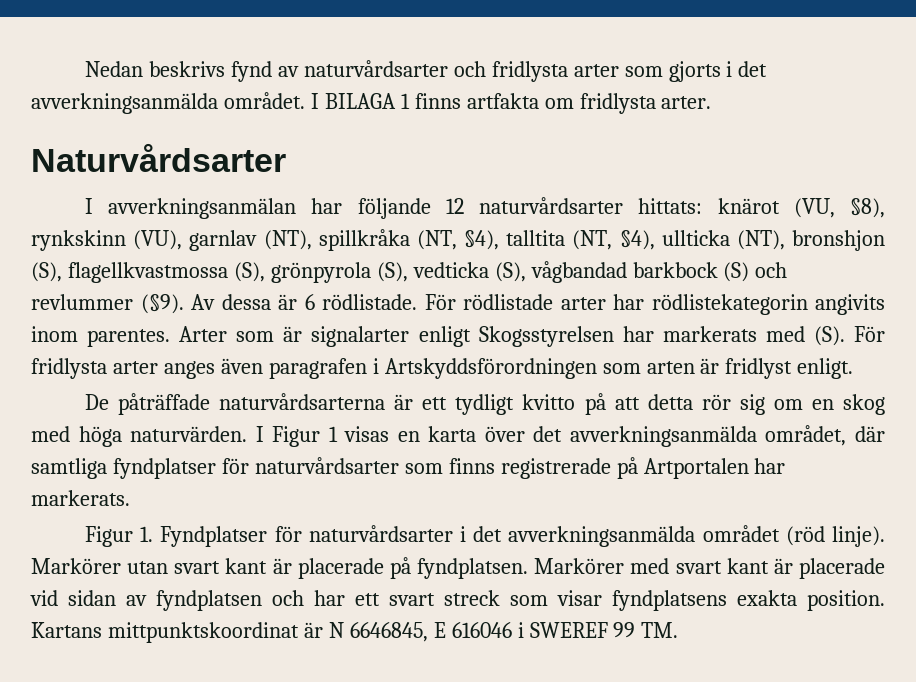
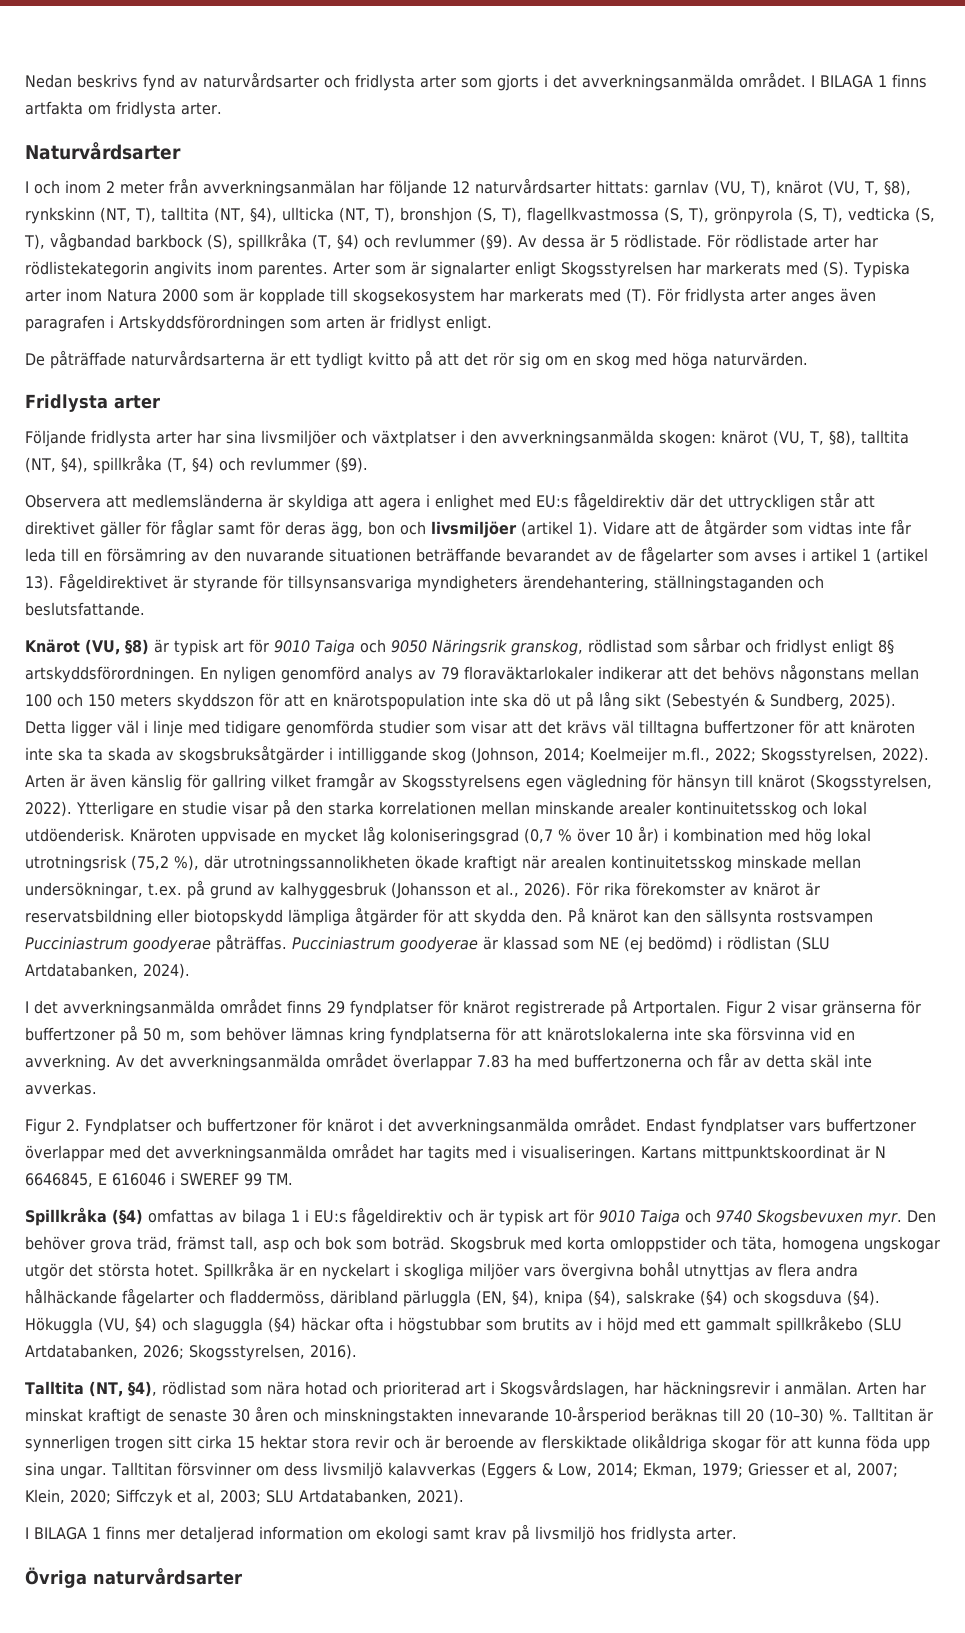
- I avverkningsanmälan har följande 12 naturvårdsarter hittats: knärot (VU, §8), rynkskinn (VU), garnlav (NT), spillkråka (NT, §4), talltita (NT, §4), ullticka (NT), bronshjon (S), flagellkvastmossa (S), grönpyrola (S), vedticka (S), vågbandad barkbock (S) och revlummer (§9).
+ I och inom 2 meter från avverkningsanmälan har följande 12 naturvårdsarter hittats: garnlav (VU, T), knärot (VU, T, §8), rynkskinn (NT, T), talltita (NT, §4), ullticka (NT, T), bronshjon (S, T), flagellkvastmossa (S, T), grönpyrola (S, T), vedticka (S, T), vågbandad barkbock (S), spillkråka (T, §4) och revlummer (§9).
- Av dessa är 6 rödlistade.
+ Av dessa är 5 rödlistade.
- Arter som är signalarter enligt Skogsstyrelsen har markerats med (S). För fridlysta arter anges även paragrafen i Artskyddsförordningen som arten är fridlyst enligt.
+ Arter som är signalarter enligt Skogsstyrelsen har markerats med (S). Typiska arter inom Natura 2000 som är kopplade till skogsekosystem har markerats med (T). För fridlysta arter anges även paragrafen i Artskyddsförordningen som arten är fridlyst enligt.
- De påträffade naturvårdsarterna är ett tydligt kvitto på att detta rör sig om en skog med höga naturvärden. I Figur 1 visas en karta över det avverkningsanmälda området, där samtliga fyndplatser för naturvårdsarter som finns registrerade på Artportalen har markerats.
- Figur 1. Fyndplatser för naturvårdsarter i det avverkningsanmälda området (röd linje). Markörer utan svart kant är placerade på fyndplatsen. Markörer med svart kant är placerade vid sidan av fyndplatsen och har ett svart streck som visar fyndplatsens exakta position.
+ De påträffade naturvårdsarterna är ett tydligt kvitto på att det rör sig om en skog med höga naturvärden.
+ Fridlysta arter
+ Följande fridlysta arter har sina livsmiljöer och växtplatser i den avverkningsanmälda skogen: knärot (VU, T, §8), talltita (NT, §4), spillkråka (T, §4) och revlummer (§9).
+ Observera att medlemsländerna är skyldiga att agera i enlighet med EU:s fågeldirektiv där det uttryckligen står att direktivet gäller för fåglar samt för deras ägg, bon och livsmiljöer (artikel 1). Vidare att de åtgärder som vidtas inte får leda till en försämring av den nuvarande situationen beträffande bevarandet av de fågelarter som avses i artikel 1 (artikel 13). Fågeldirektivet är styrande för tillsynsansvariga myndigheters ärendehantering, ställningstaganden och beslutsfattande.
+ Knärot (VU, §8) är typisk art för 9010 Taiga och 9050 Näringsrik granskog, rödlistad som sårbar och fridlyst enligt 8§ artskyddsförordningen. En nyligen genomförd analys av 79 floraväktarlokaler indikerar att det behövs någonstans mellan 100 och 150 meters skyddszon för att en knärotspopulation inte ska dö ut på lång sikt (Sebestyén & Sundberg, 2025). Detta ligger väl i linje med tidigare genomförda studier som visar att det krävs väl tilltagna buffertzoner för att knäroten inte ska ta skada av skogsbruksåtgärder i intilliggande skog (Johnson, 2014; Koelmeijer m.fl., 2022; Skogsstyrelsen, 2022). Arten är även känslig för gallring vilket framgår av Skogsstyrelsens egen vägledning för hänsyn till knärot (Skogsstyrelsen, 2022). Ytterligare en studie visar på den starka korrelationen mellan minskande arealer kontinuitetsskog och lokal utdöenderisk. Knäroten uppvisade en mycket låg koloniseringsgrad (0,7 % över 10 år) i kombination med hög lokal utrotningsrisk (75,2 %), där utrotningssannolikheten ökade kraftigt när arealen kontinuitetsskog minskade mellan undersökningar, t.ex. på grund av kalhyggesbruk (Johansson et al., 2026). För rika förekomster av knärot är reservatsbildning eller biotopskydd lämpliga åtgärder för att skydda den. På knärot kan den sällsynta rostsvampen Pucciniastrum goodyerae påträffas. Pucciniastrum goodyerae är klassad som NE (ej bedömd) i rödlistan (SLU Artdatabanken, 2024).
+ I det avverkningsanmälda området finns 29 fyndplatser för knärot registrerade på Artportalen. Figur 2 visar gränserna för buffertzoner på 50 m, som behöver lämnas kring fyndplatserna för att knärotslokalerna inte ska försvinna vid en avverkning. Av det avverkningsanmälda området överlappar 7.83 ha med buffertzonerna och får av detta skäl inte avverkas.
+ Figur 2. Fyndplatser och buffertzoner för knärot i det avverkningsanmälda området. Endast fyndplatser vars buffertzoner överlappar med det avverkningsanmälda området har tagits med i visualiseringen.
+ Spillkråka (§4) omfattas av bilaga 1 i EU:s fågeldirektiv och är typisk art för 9010 Taiga och 9740 Skogsbevuxen myr. Den behöver grova träd, främst tall, asp och bok som boträd. Skogsbruk med korta omloppstider och täta, homogena ungskogar utgör det största hotet. Spillkråka är en nyckelart i skogliga miljöer vars övergivna bohål utnyttjas av flera andra hålhäckande fågelarter och fladdermöss, däribland pärluggla (EN, §4), knipa (§4), salskrake (§4) och skogsduva (§4). Hökuggla (VU, §4) och slaguggla (§4) häckar ofta i högstubbar som brutits av i höjd med ett gammalt spillkråkebo (SLU Artdatabanken, 2026; Skogsstyrelsen, 2016).
+ Talltita (NT, §4), rödlistad som nära hotad och prioriterad art i Skogsvårdslagen, har häckningsrevir i anmälan. Arten har minskat kraftigt de senaste 30 åren och minskningstakten innevarande 10-årsperiod beräknas till 20 (10–30) %. Talltitan är synnerligen trogen sitt cirka 15 hektar stora revir och är beroende av flerskiktade olikåldriga skogar för att kunna föda upp sina ungar. Talltitan försvinner om dess livsmiljö kalavverkas (Eggers & Low, 2014; Ekman, 1979; Griesser et al, 2007; Klein, 2020; Siffczyk et al, 2003; SLU Artdatabanken, 2021).
+ I BILAGA 1 finns mer detaljerad information om ekologi samt krav på livsmiljö hos fridlysta arter.
+ Övriga naturvårdsarter

